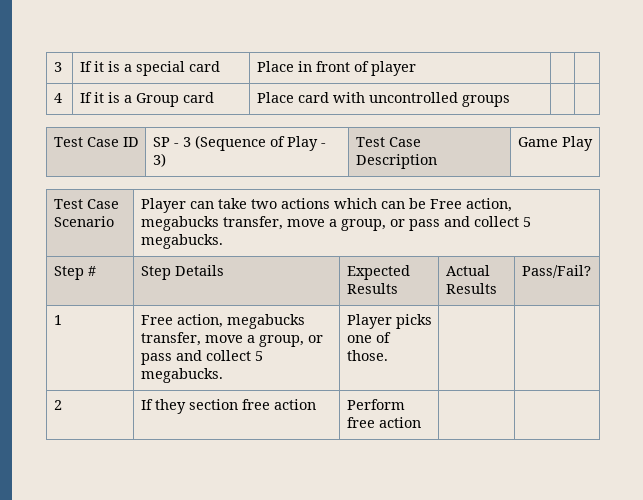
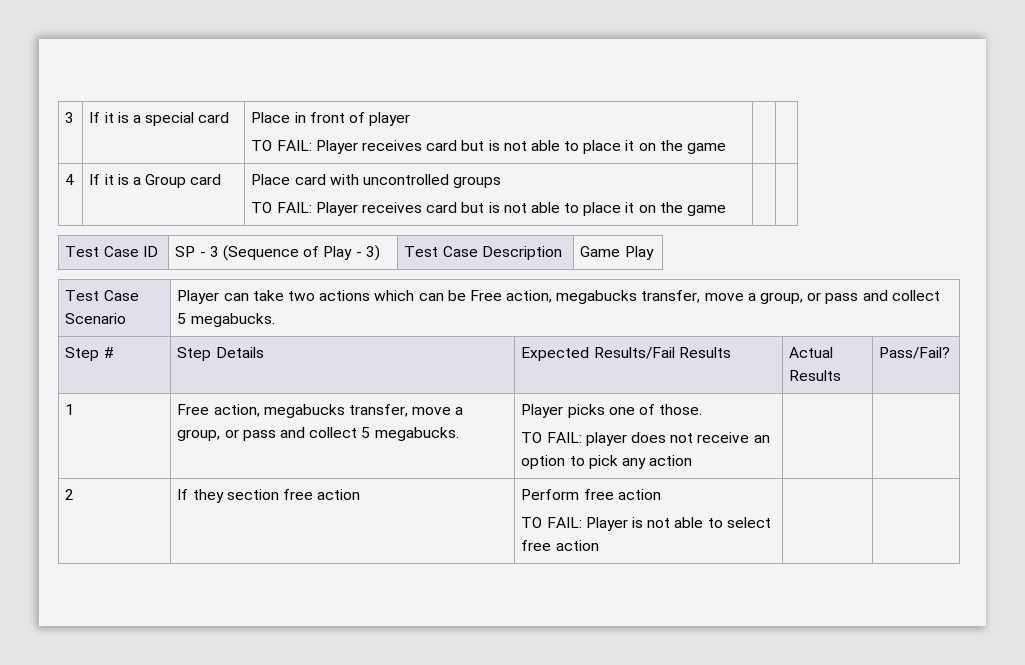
- 3 | If it is a special card | Place in front of player | |
+ 3 | If it is a special card | Place in front of player
+ TO FAIL: Player receives card but is not able to place it on the game | |
- 4 | If it is a Group card | Place card with uncontrolled groups | |
+ 4 | If it is a Group card | Place card with uncontrolled groups
+ TO FAIL: Player receives card but is not able to place it on the game | |
- Step # | Step Details | Expected Results | Actual Results | Pass/Fail?
+ Step # | Step Details | Expected Results/Fail Results | Actual Results | Pass/Fail?
- 1 | Free action, megabucks transfer, move a group, or pass and collect 5 megabucks. | Player picks one of those. | |
+ 1 | Free action, megabucks transfer, move a group, or pass and collect 5 megabucks. | Player picks one of those.
+ TO FAIL: player does not receive an option to pick any action | |
- 2 | If they section free action | Perform free action | |
+ 2 | If they section free action | Perform free action
+ TO FAIL: Player is not able to select free action | |

